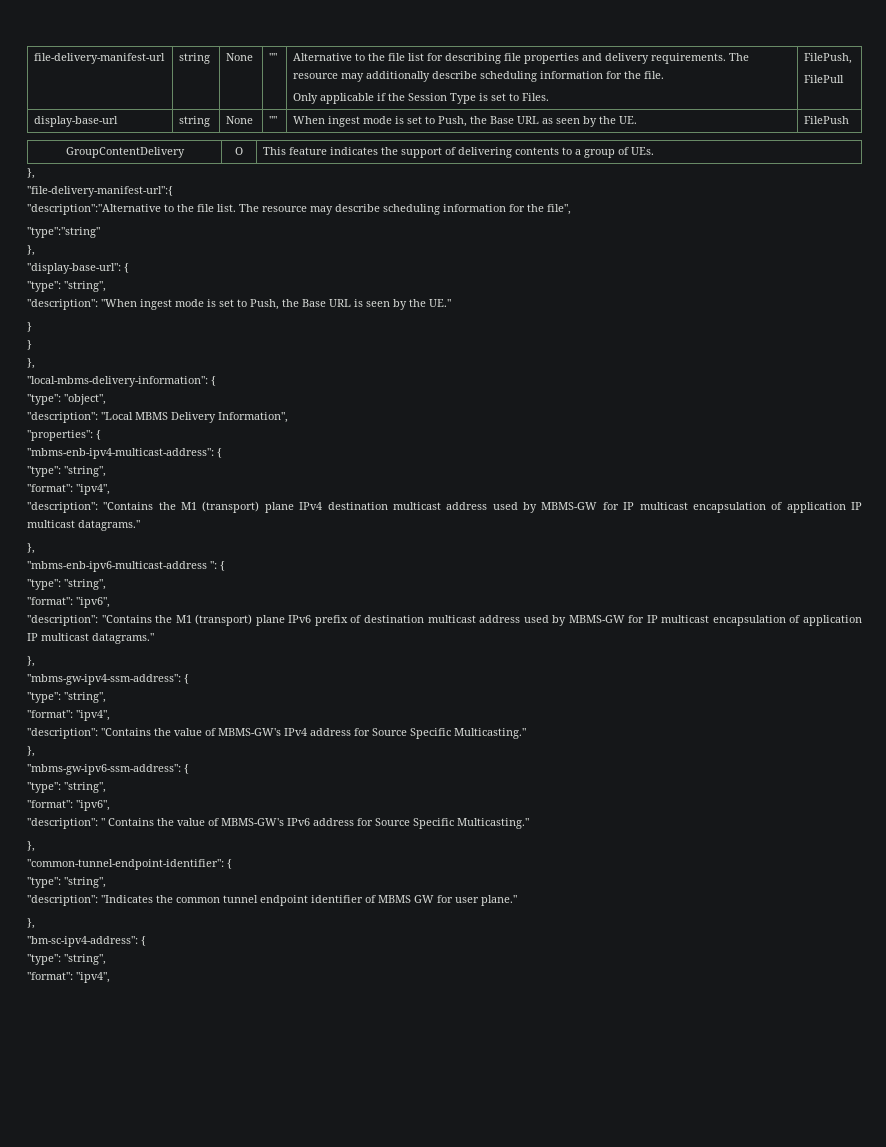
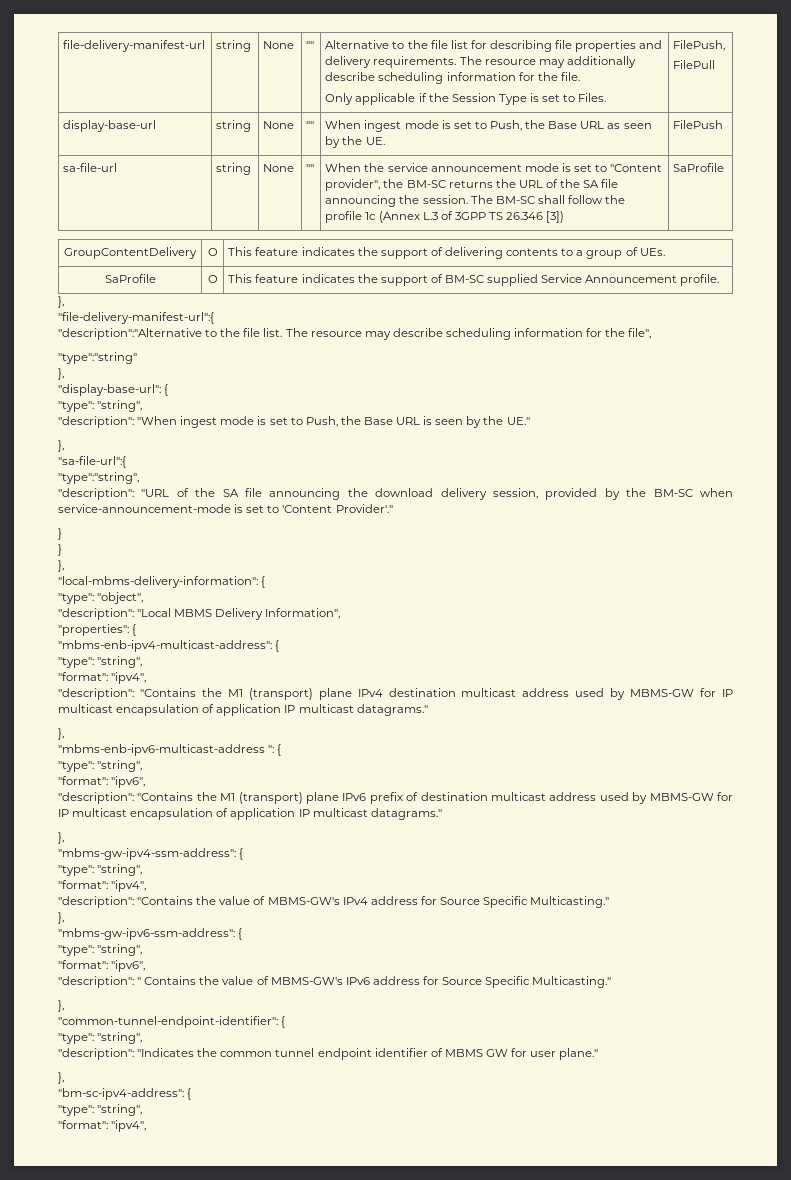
+ sa-file-url | string | None | "" | When the service announcement mode is set to "Content provider", the BM-SC returns the URL of the SA file announcing the session. The BM-SC shall follow the profile 1c (Annex L.3 of 3GPP TS 26.346 [3]) | SaProfile
+ SaProfile | O | This feature indicates the support of BM-SC supplied Service Announcement profile.
  "description": "When ingest mode is set to Push, the Base URL is seen by the UE."
+ },
+ "sa-file-url":{
+ "type":"string",
+ "description": "URL of the SA file announcing the download delivery session, provided by the BM-SC when service-announcement-mode is set to 'Content Provider'."

